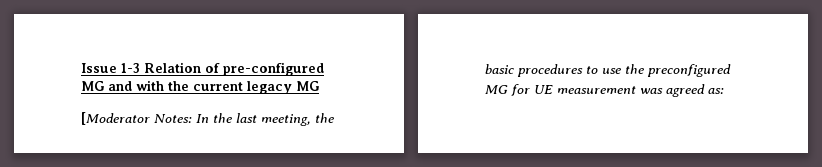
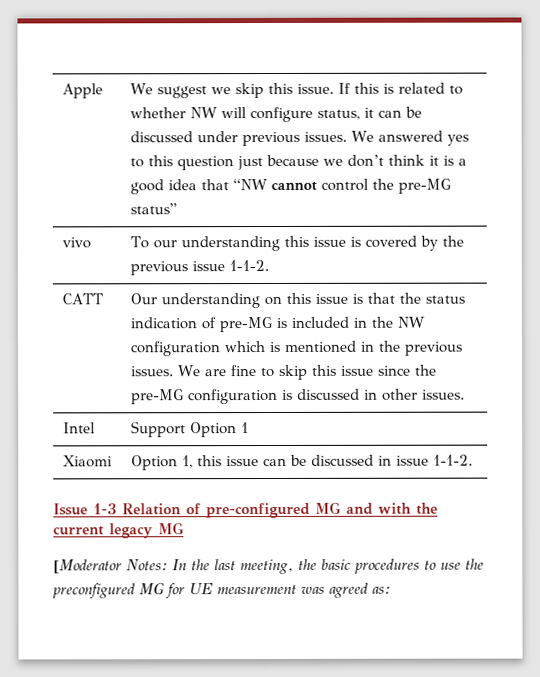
+ Apple | We suggest we skip this issue. If this is related to whether NW will configure status, it can be discussed under previous issues. We answered yes to this question just because we don’t think it is a good idea that “NW cannot control the pre-MG status”
+ vivo | To our understanding this issue is covered by the previous issue 1-1-2.
+ CATT | Our understanding on this issue is that the status indication of pre-MG is included in the NW configuration which is mentioned in the previous issues. We are fine to skip this issue since the pre-MG configuration is discussed in other issues.
+ Intel | Support Option 1
+ Xiaomi | Option 1, this issue can be discussed in issue 1-1-2.

